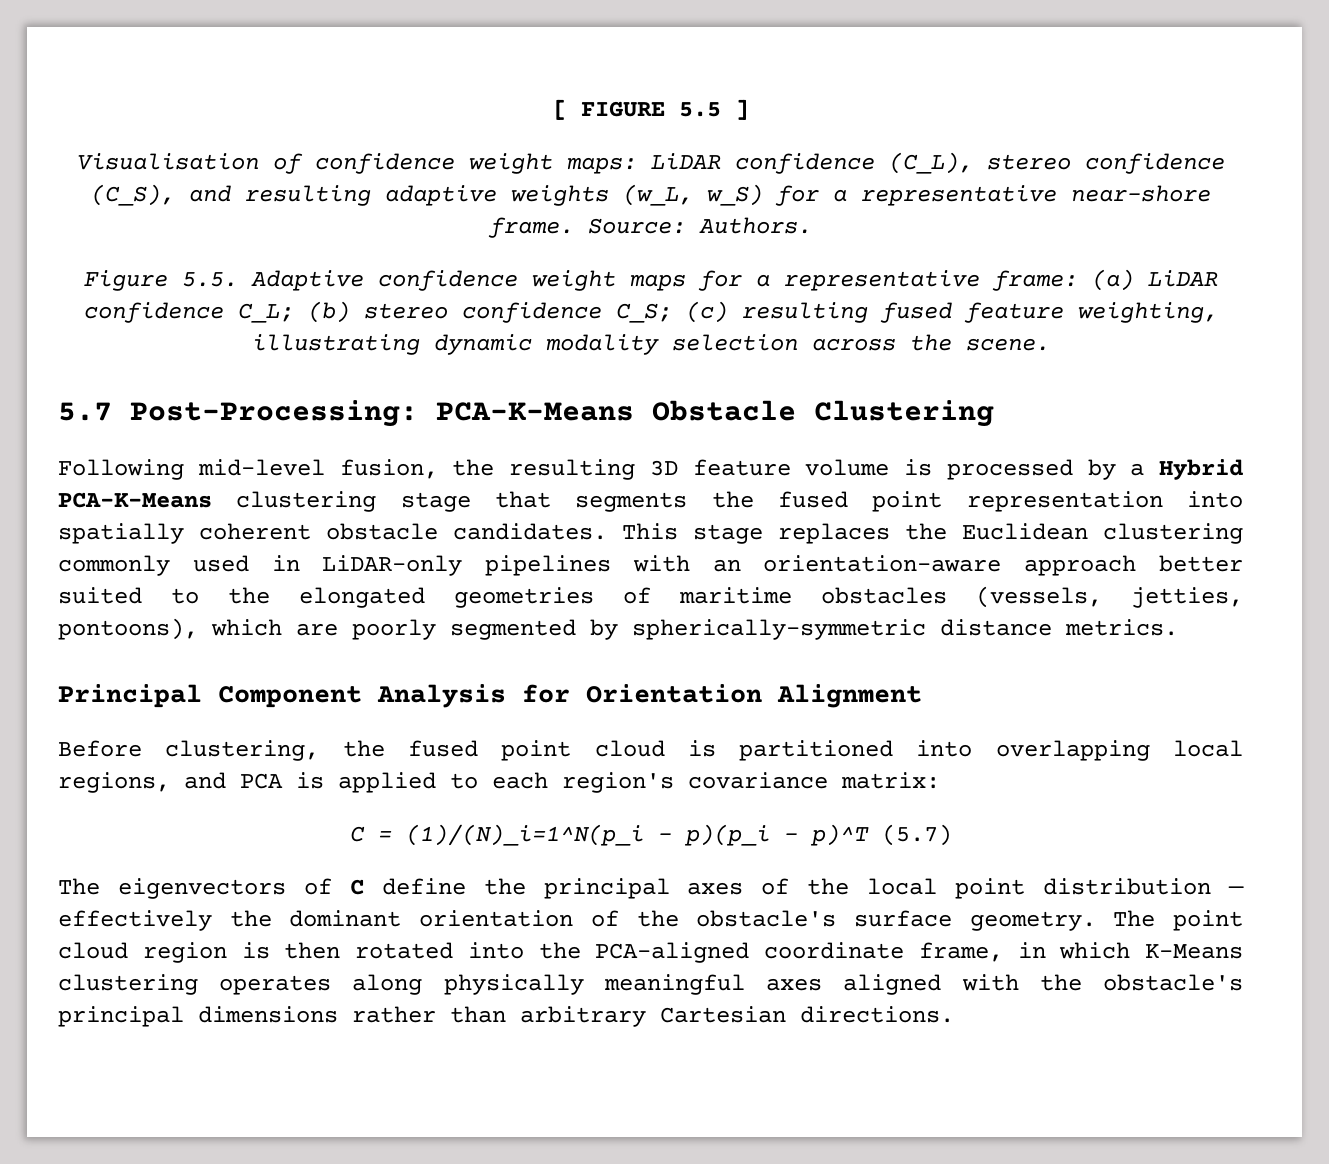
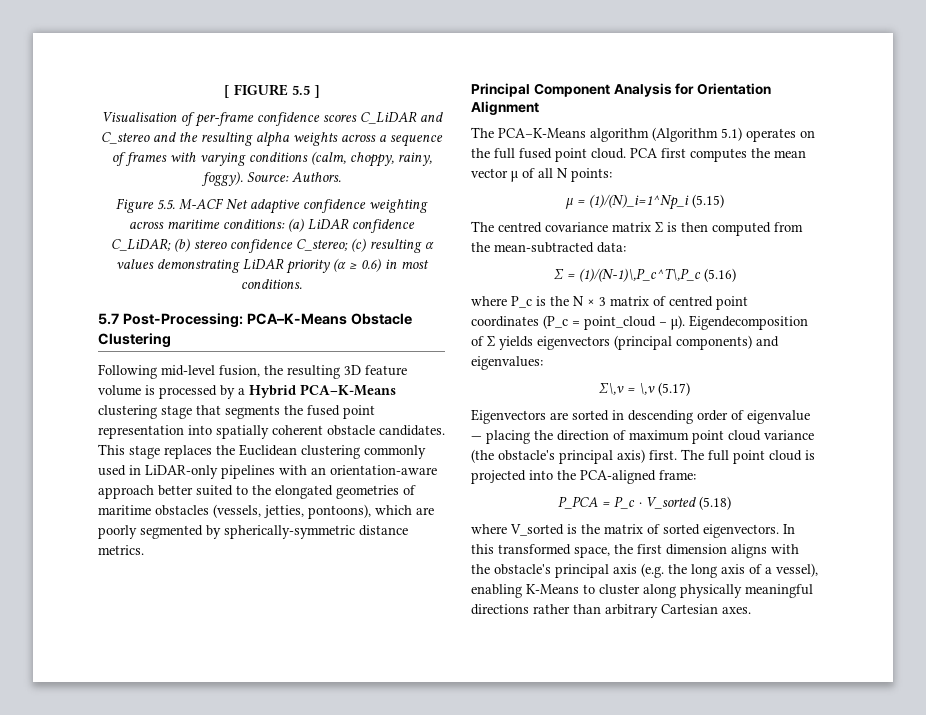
- Visualisation of confidence weight maps: LiDAR confidence (C_L), stereo confidence (C_S), and resulting adaptive weights (w_L, w_S) for a representative near-shore frame. Source: Authors.
- Figure 5.5. Adaptive confidence weight maps for a representative frame: (a) LiDAR confidence C_L; (b) stereo confidence C_S; (c) resulting fused feature weighting, illustrating dynamic modality selection across the scene.
+ Visualisation of per-frame confidence scores C_LiDAR and C_stereo and the resulting alpha weights across a sequence of frames with varying conditions (calm, choppy, rainy, foggy). Source: Authors.
+ Figure 5.5. M-ACF Net adaptive confidence weighting across maritime conditions: (a) LiDAR confidence C_LiDAR; (b) stereo confidence C_stereo; (c) resulting α values demonstrating LiDAR priority (α ≥ 0.6) in most conditions.
- Before clustering, the fused point cloud is partitioned into overlapping local regions, and PCA is applied to each region's covariance matrix:
- C = (1)/(N)_i=1^N(p_i - p)(p_i - p)^T (5.7)
- The eigenvectors of C define the principal axes of the local point distribution — effectively the dominant orientation of the obstacle's surface geometry. The point cloud region is then rotated into the PCA-aligned coordinate frame, in which K-Means clustering operates along physically meaningful axes aligned with the obstacle's principal dimensions rather than arbitrary Cartesian directions.
+ The PCA–K-Means algorithm (Algorithm 5.1) operates on the full fused point cloud. PCA first computes the mean vector μ of all N points:
+ μ = (1)/(N)_i=1^Np_i (5.15)
+ The centred covariance matrix Σ is then computed from the mean-subtracted data:
+ Σ = (1)/(N-1)\,P_c^T\,P_c (5.16)
+ where P_c is the N × 3 matrix of centred point coordinates (P_c = point_cloud − μ). Eigendecomposition of Σ yields eigenvectors (principal components) and eigenvalues:
+ Σ\,v = \,v (5.17)
+ Eigenvectors are sorted in descending order of eigenvalue — placing the direction of maximum point cloud variance (the obstacle's principal axis) first. The full point cloud is projected into the PCA-aligned frame:
+ P_PCA = P_c · V_sorted (5.18)
+ where V_sorted is the matrix of sorted eigenvectors. In this transformed space, the first dimension aligns with the obstacle's principal axis (e.g. the long axis of a vessel), enabling K-Means to cluster along physically meaningful directions rather than arbitrary Cartesian axes.

